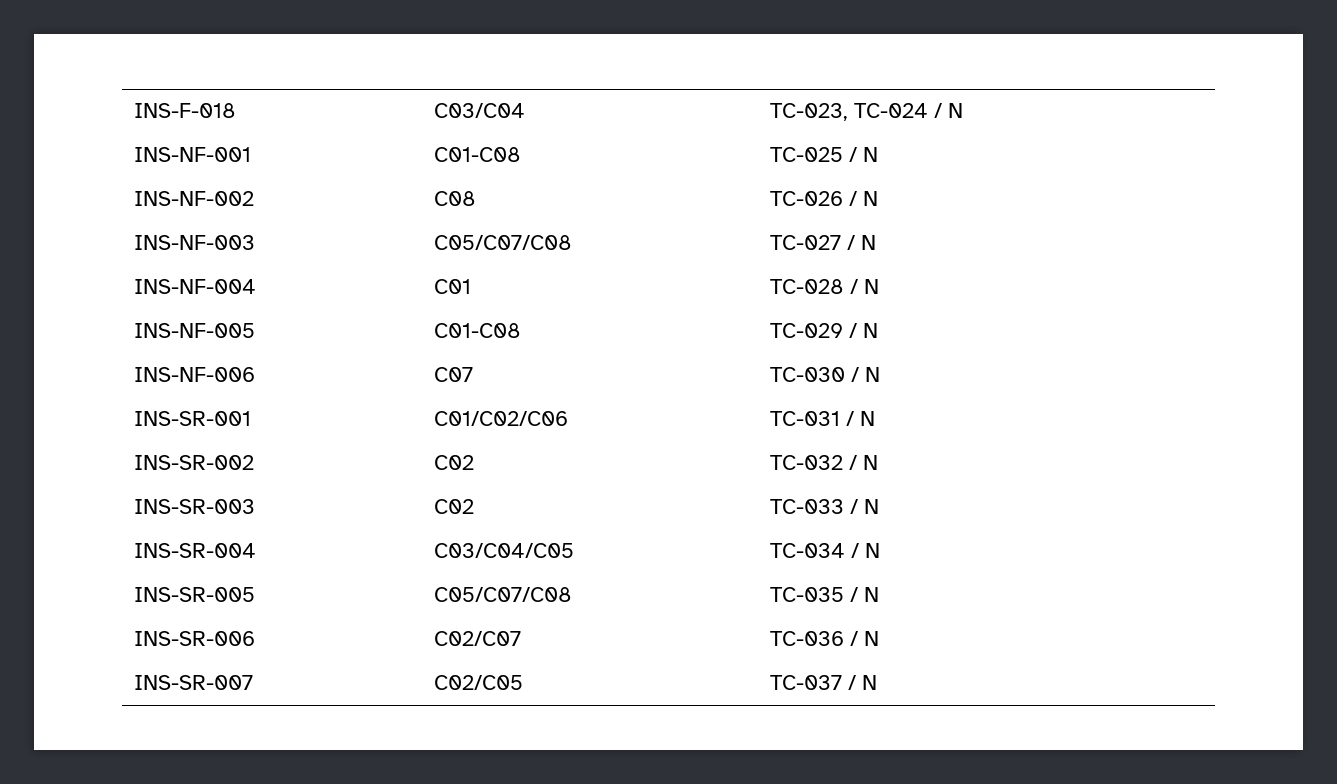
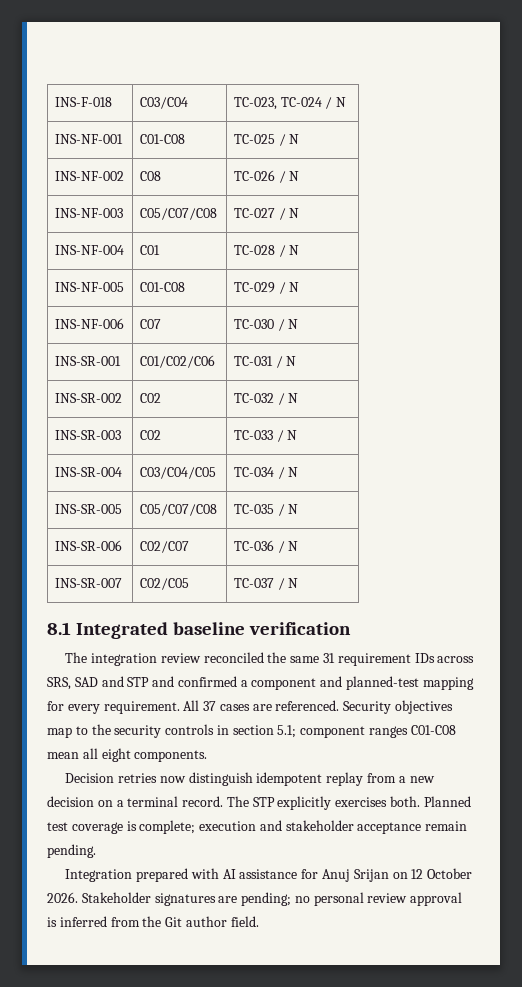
+ 8.1 Integrated baseline verification
+ The integration review reconciled the same 31 requirement IDs across SRS, SAD and STP and confirmed a component and planned-test mapping for every requirement. All 37 cases are referenced. Security objectives map to the security controls in section 5.1; component ranges C01-C08 mean all eight components.
+ Decision retries now distinguish idempotent replay from a new decision on a terminal record. The STP explicitly exercises both. Planned test coverage is complete; execution and stakeholder acceptance remain pending.
+ Integration prepared with AI assistance for Anuj Srijan on 12 October 2026. Stakeholder signatures are pending; no personal review approval is inferred from the Git author field.

